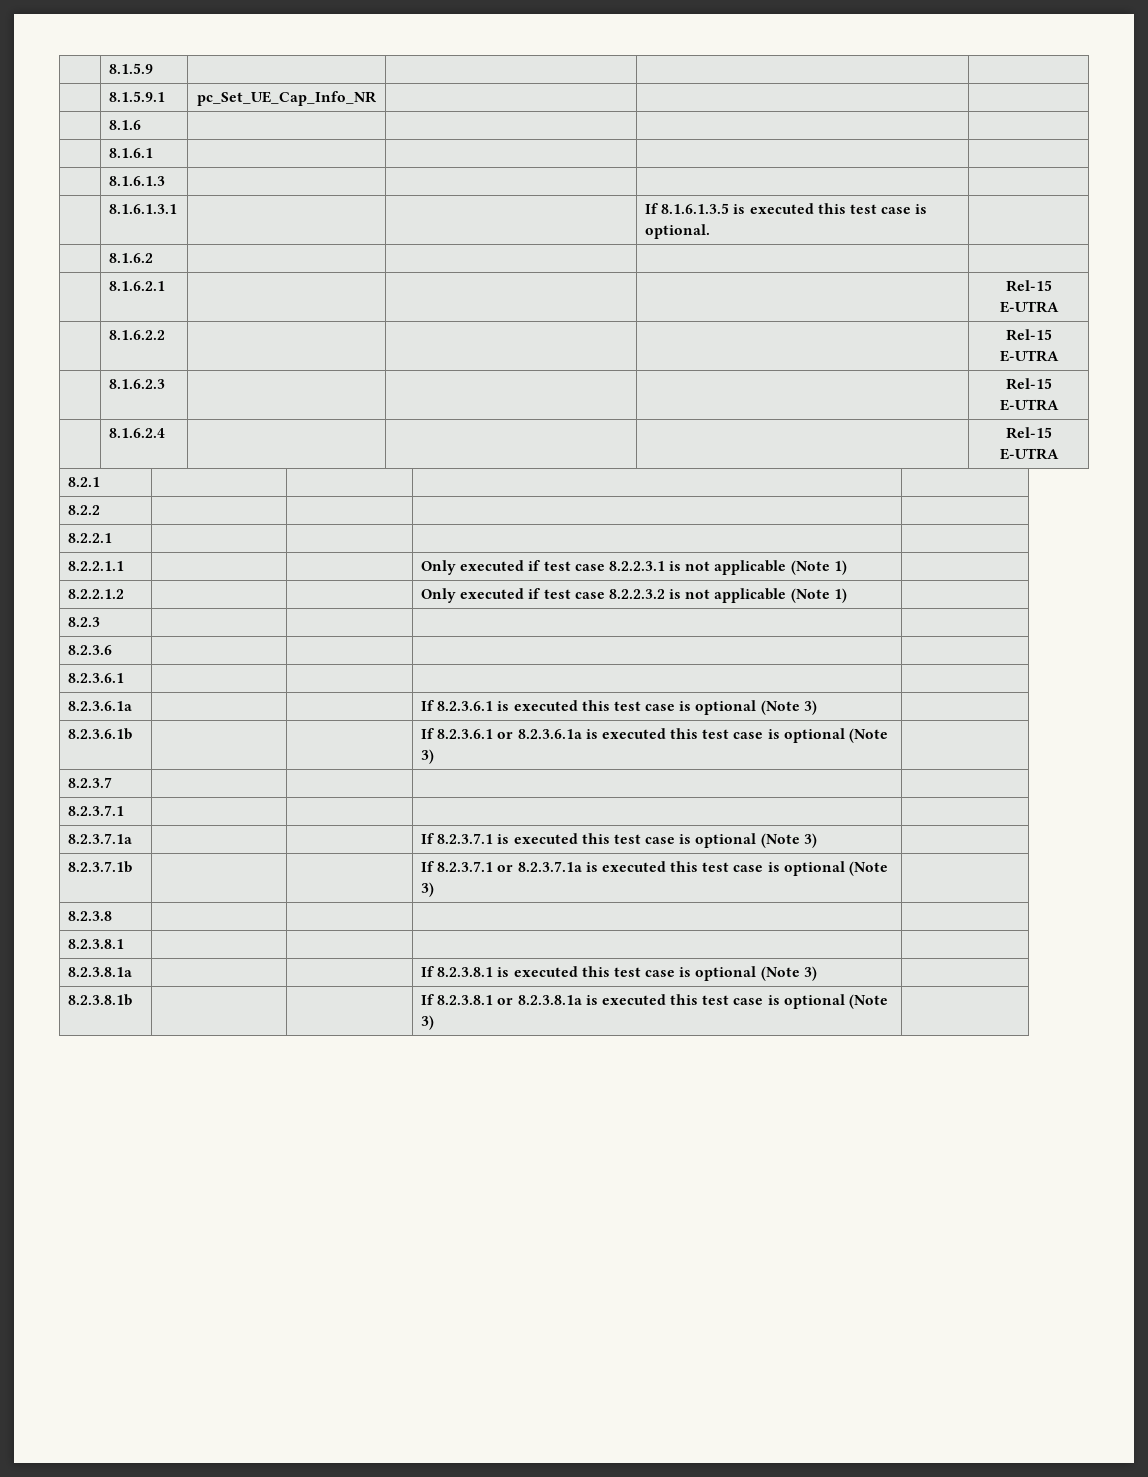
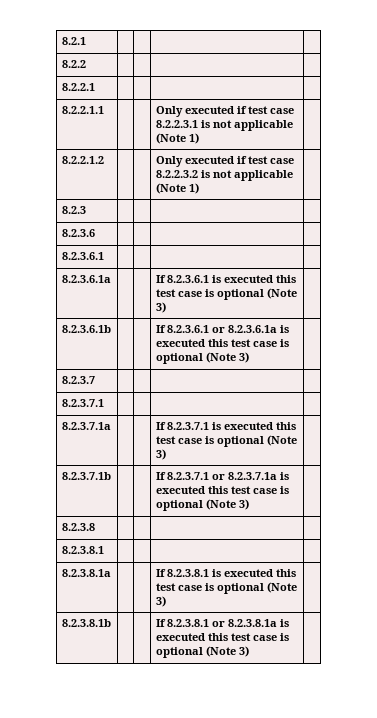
- | 8.1.5.9 | | | |
- | 8.1.5.9.1 | pc_Set_UE_Cap_Info_NR | | |
- | 8.1.6 | | | |
- | 8.1.6.1 | | | |
- | 8.1.6.1.3 | | | |
- | 8.1.6.1.3.1 | | | If 8.1.6.1.3.5 is executed this test case is optional. |
- | 8.1.6.2 | | | |
- | 8.1.6.2.1 | | | | Rel-15 E-UTRA
- | 8.1.6.2.2 | | | | Rel-15 E-UTRA
- | 8.1.6.2.3 | | | | Rel-15 E-UTRA
- | 8.1.6.2.4 | | | | Rel-15 E-UTRA

